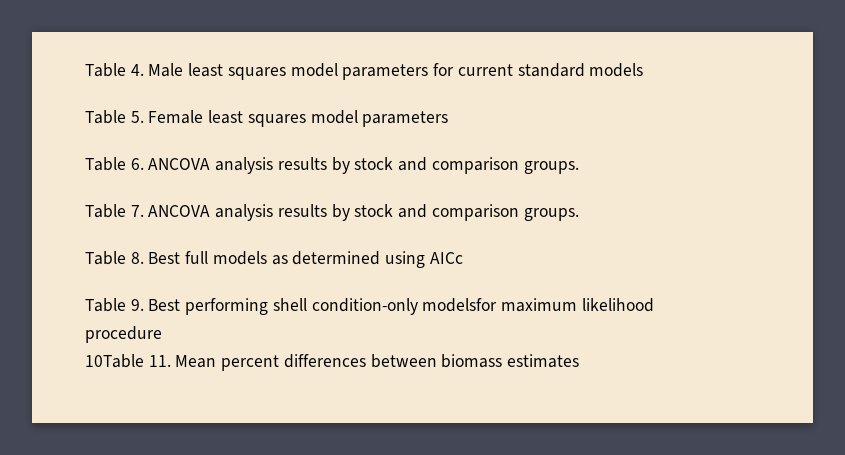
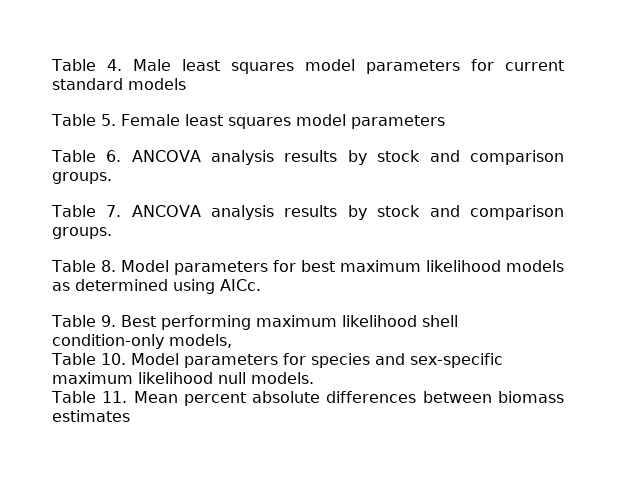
- Table 8. Best full models as determined using AICc
+ Table 8. Model parameters for best maximum likelihood models as determined using AICc.
- Table 9. Best performing shell condition-only modelsfor maximum likelihood procedure
- 10Table 11. Mean percent differences between biomass estimates
+ Table 9. Best performing maximum likelihood shell condition-only models,
+ Table 10. Model parameters for species and sex-specific maximum likelihood null models.
+ Table 11. Mean percent absolute differences between biomass estimates

